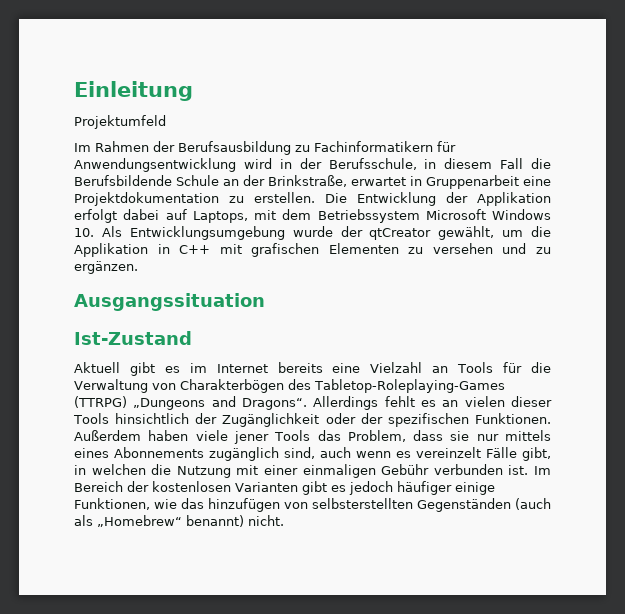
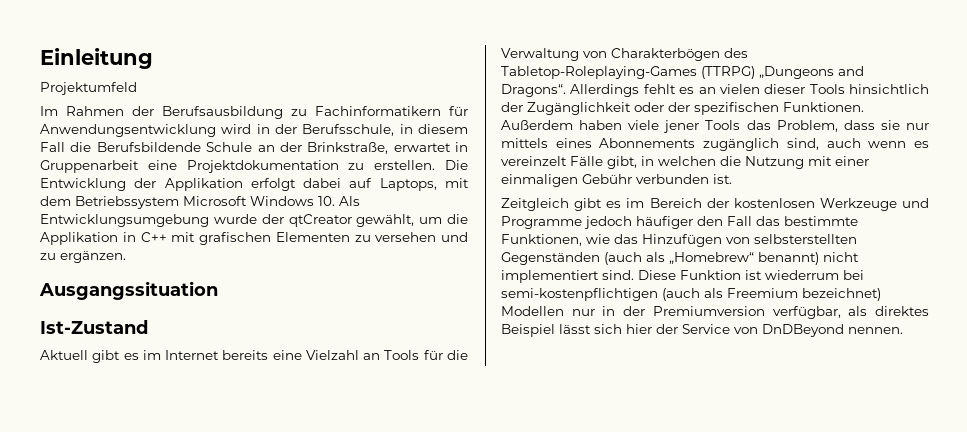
- Außerdem haben viele jener Tools das Problem, dass sie nur mittels eines Abonnements zugänglich sind, auch wenn es vereinzelt Fälle gibt, in welchen die Nutzung mit einer einmaligen Gebühr verbunden ist. Im Bereich der kostenlosen Varianten gibt es jedoch häufiger einige Funktionen, wie das hinzufügen von selbsterstellten Gegenständen (auch als „Homebrew“ benannt) nicht.
+ Außerdem haben viele jener Tools das Problem, dass sie nur mittels eines Abonnements zugänglich sind, auch wenn es vereinzelt Fälle gibt, in welchen die Nutzung mit einer einmaligen Gebühr verbunden ist.
+ Zeitgleich gibt es im Bereich der kostenlosen Werkzeuge und Programme jedoch häufiger den Fall das bestimmte Funktionen, wie das Hinzufügen von selbsterstellten Gegenständen (auch als „Homebrew“ benannt) nicht implementiert sind. Diese Funktion ist wiederrum bei semi-kostenpflichtigen (auch als Freemium bezeichnet) Modellen nur in der Premiumversion verfügbar, als direktes Beispiel lässt sich hier der Service von DnDBeyond nennen.

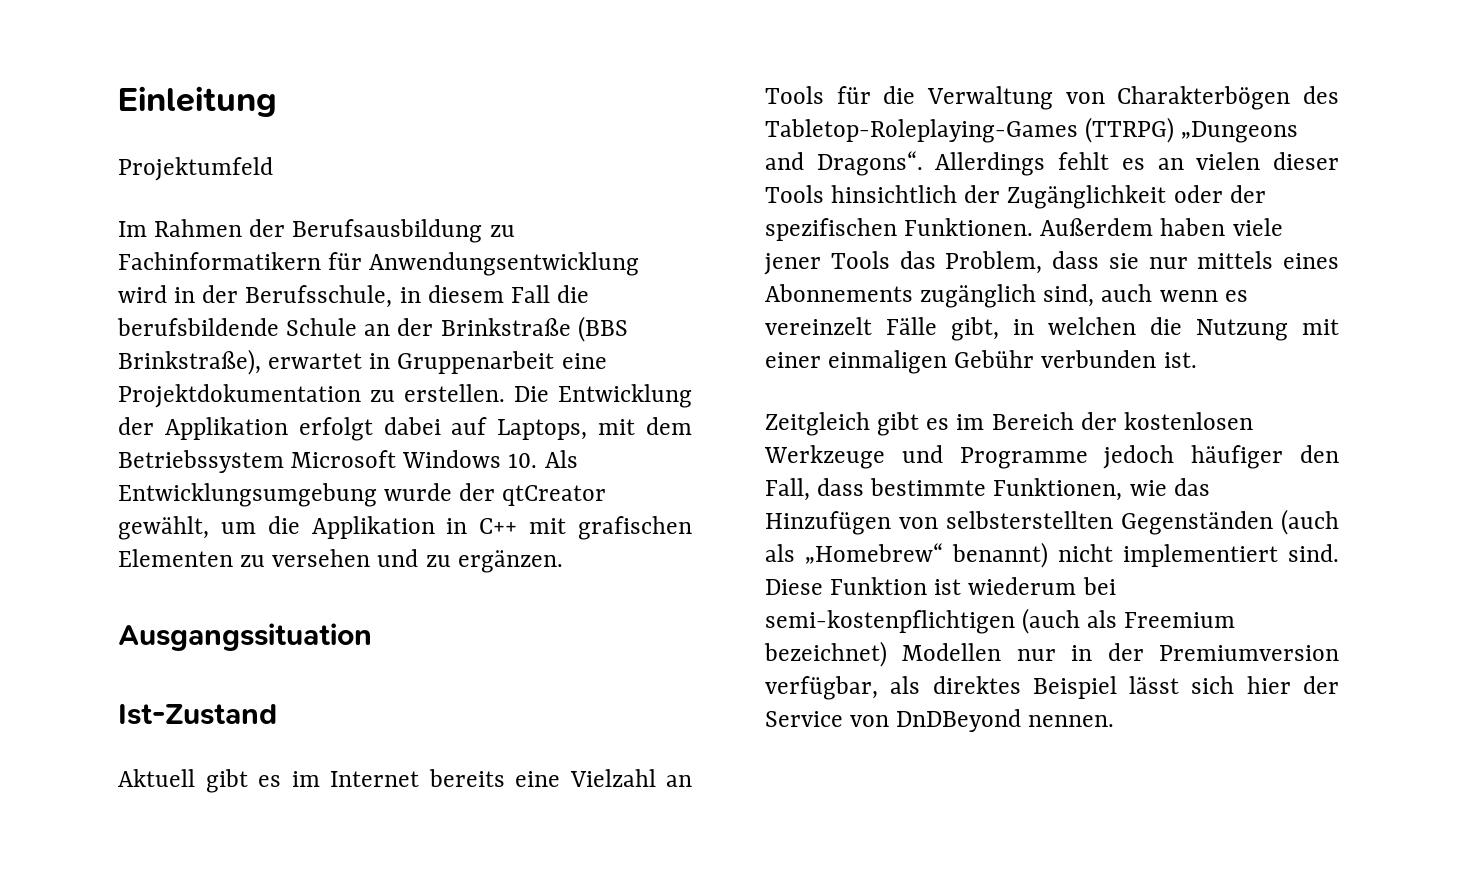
- Im Rahmen der Berufsausbildung zu Fachinformatikern für Anwendungsentwicklung wird in der Berufsschule, in diesem Fall die Berufsbildende Schule an der Brinkstraße, erwartet in Gruppenarbeit eine Projektdokumentation zu erstellen.
+ Im Rahmen der Berufsausbildung zu Fachinformatikern für Anwendungsentwicklung wird in der Berufsschule, in diesem Fall die berufsbildende Schule an der Brinkstraße (BBS Brinkstraße), erwartet in Gruppenarbeit eine Projektdokumentation zu erstellen.
- Zeitgleich gibt es im Bereich der kostenlosen Werkzeuge und Programme jedoch häufiger den Fall das bestimmte Funktionen, wie das Hinzufügen von selbsterstellten Gegenständen (auch als „Homebrew“ benannt) nicht implementiert sind.
+ Zeitgleich gibt es im Bereich der kostenlosen Werkzeuge und Programme jedoch häufiger den Fall, dass bestimmte Funktionen, wie das Hinzufügen von selbsterstellten Gegenständen (auch als „Homebrew“ benannt) nicht implementiert sind.
- Diese Funktion ist wiederrum bei semi-kostenpflichtigen (auch als Freemium bezeichnet) Modellen nur in der Premiumversion verfügbar, als direktes Beispiel lässt sich hier der Service von DnDBeyond nennen.
+ Diese Funktion ist wiederum bei semi-kostenpflichtigen (auch als Freemium bezeichnet) Modellen nur in der Premiumversion verfügbar, als direktes Beispiel lässt sich hier der Service von DnDBeyond nennen.

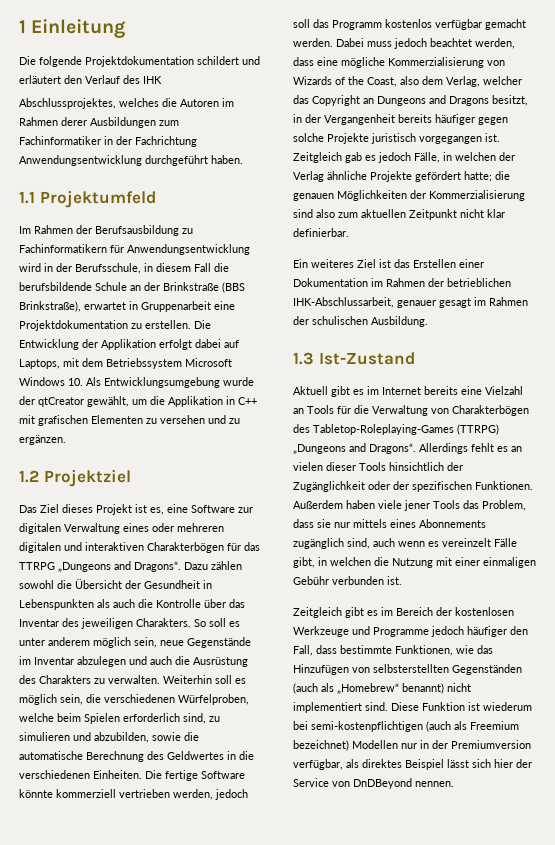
- Einleitung
+ 1 Einleitung
- Projektumfeld
+ Die folgende Projektdokumentation schildert und erläutert den Verlauf des IHK
+ Abschlussprojektes, welches die Autoren im Rahmen derer Ausbildungen zum Fachinformatiker in der Fachrichtung Anwendungsentwicklung durchgeführt haben.
+ 1.1 Projektumfeld
- Ausgangssituation
- Ist-Zustand
+ 1.2 Projektziel
+ Das Ziel dieses Projekt ist es, eine Software zur digitalen Verwaltung eines oder mehreren digitalen und interaktiven Charakterbögen für das TTRPG „Dungeons and Dragons“. Dazu zählen sowohl die Übersicht der Gesundheit in Lebenspunkten als auch die Kontrolle über das Inventar des jeweiligen Charakters. So soll es unter anderem möglich sein, neue Gegenstände im Inventar abzulegen und auch die Ausrüstung des Charakters zu verwalten. Weiterhin soll es möglich sein, die verschiedenen Würfelproben, welche beim Spielen erforderlich sind, zu simulieren und abzubilden, sowie die automatische Berechnung des Geldwertes in die verschiedenen Einheiten. Die fertige Software könnte kommerziell vertrieben werden, jedoch soll das Programm kostenlos verfügbar gemacht werden. Dabei muss jedoch beachtet werden, dass eine mögliche Kommerzialisierung von Wizards of the Coast, also dem Verlag, welcher das Copyright an Dungeons and Dragons besitzt, in der Vergangenheit bereits häufiger gegen solche Projekte juristisch vorgegangen ist. Zeitgleich gab es jedoch Fälle, in welchen der Verlag ähnliche Projekte gefördert hatte; die genauen Möglichkeiten der Kommerzialisierung sind also zum aktuellen Zeitpunkt nicht klar definierbar.
+ Ein weiteres Ziel ist das Erstellen einer Dokumentation im Rahmen der betrieblichen IHK-Abschlussarbeit, genauer gesagt im Rahmen der schulischen Ausbildung.
+ 1.3 Ist-Zustand

